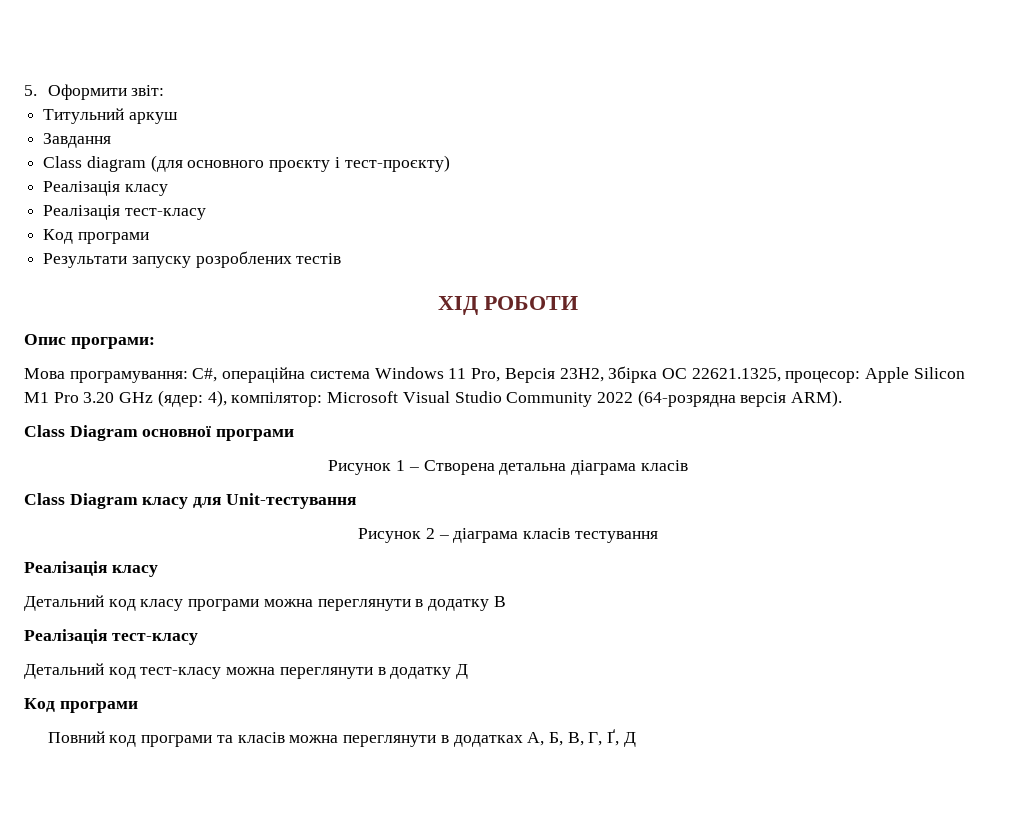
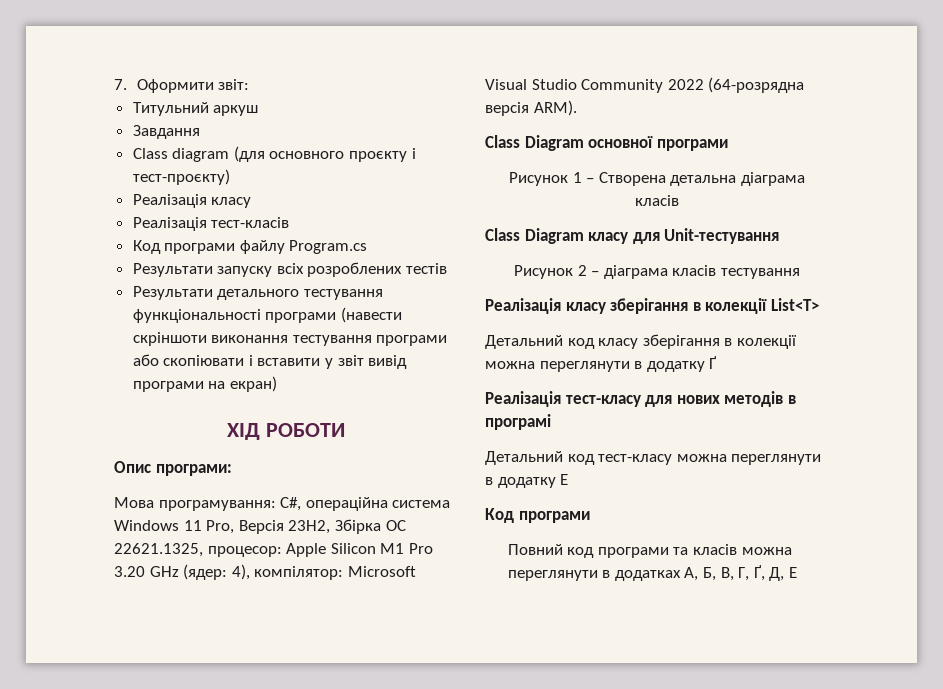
- 5. Оформити звіт:
+ 7. Оформити звіт:
  Сlass diagram (для основного проєкту і тест-проєкту)
  Реалізація класу
- Реалізація тест-класу
- Код програми
+ Реалізація тест-класів
+ Код програми файлу Program.cs
- Результати запуску розроблених тестів
+ Результати запуску всіх розроблених тестів
+ Результати детального тестування функціональності програми (навести скріншоти виконання тестування програми або скопіювати і вставити у звіт вивід програми на екран)
  Рисунок 2 – діаграма класів тестування
- Реалізація класу
+ Реалізація класу зберігання в колекції List<T>
- Детальний код класу програми можна переглянути в додатку В
- Реалізація тест-класу
+ Детальний код класу зберігання в колекції можна переглянути в додатку Ґ
+ Реалізація тест-класу для нових методів в програмі
- Детальний код тест-класу можна переглянути в додатку Д
+ Детальний код тест-класу можна переглянути в додатку Е
- Повний код програми та класів можна переглянути в додатках А, Б, В, Г, Ґ, Д
+ Повний код програми та класів можна переглянути в додатках А, Б, В, Г, Ґ, Д, Е

